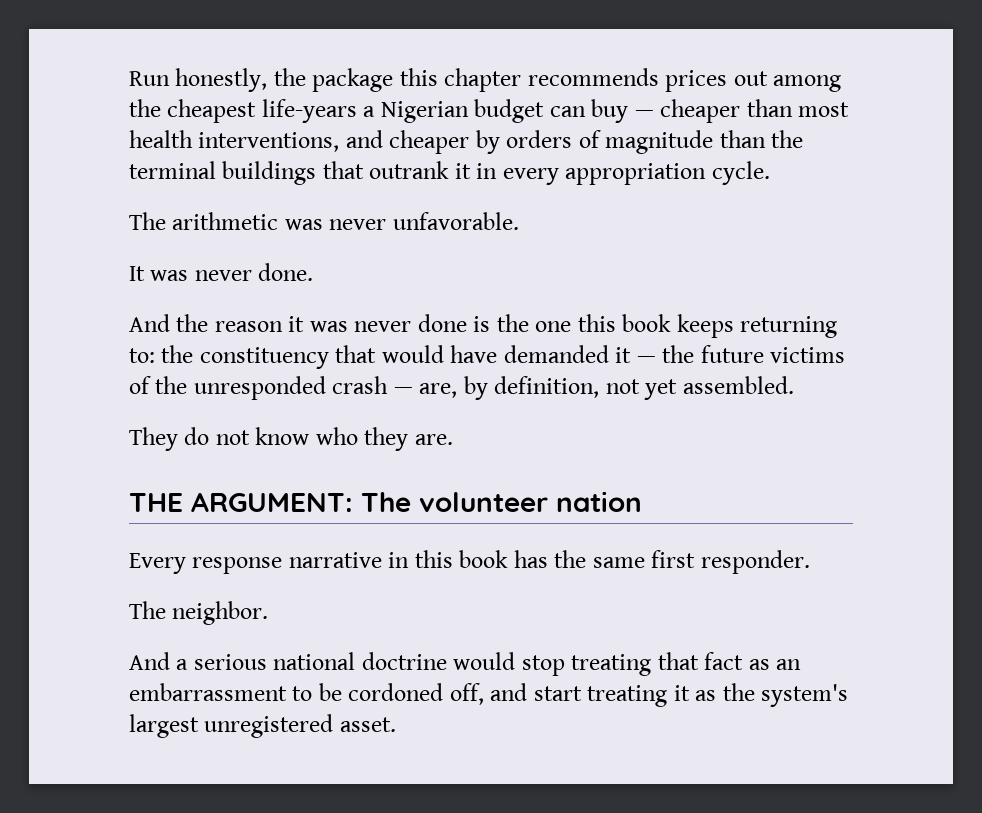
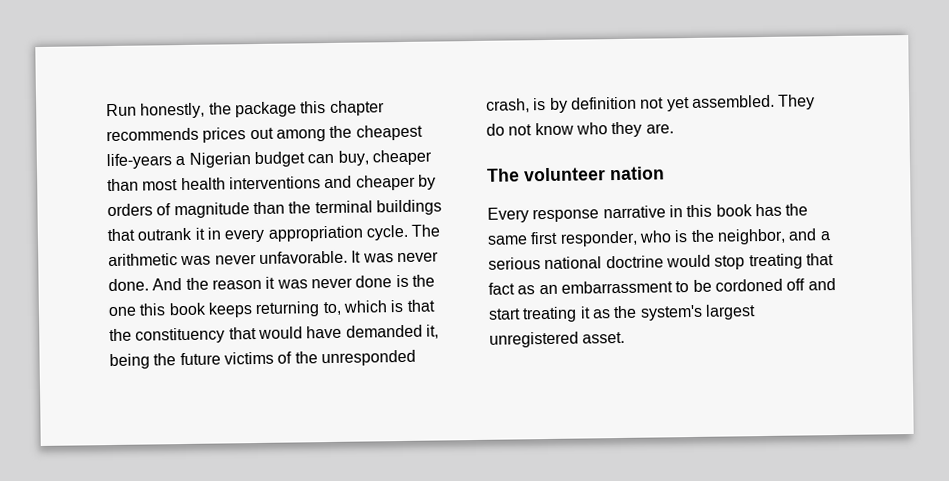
- Run honestly, the package this chapter recommends prices out among the cheapest life-years a Nigerian budget can buy — cheaper than most health interventions, and cheaper by orders of magnitude than the terminal buildings that outrank it in every appropriation cycle.
- The arithmetic was never unfavorable.
- It was never done.
- And the reason it was never done is the one this book keeps returning to: the constituency that would have demanded it — the future victims of the unresponded crash — are, by definition, not yet assembled.
- They do not know who they are.
+ Run honestly, the package this chapter recommends prices out among the cheapest life-years a Nigerian budget can buy, cheaper than most health interventions and cheaper by orders of magnitude than the terminal buildings that outrank it in every appropriation cycle. The arithmetic was never unfavorable. It was never done. And the reason it was never done is the one this book keeps returning to, which is that the constituency that would have demanded it, being the future victims of the unresponded crash, is by definition not yet assembled. They do not know who they are.
- THE ARGUMENT: The volunteer nation
+ The volunteer nation
- Every response narrative in this book has the same first responder.
- The neighbor.
- And a serious national doctrine would stop treating that fact as an embarrassment to be cordoned off, and start treating it as the system's largest unregistered asset.
+ Every response narrative in this book has the same first responder, who is the neighbor, and a serious national doctrine would stop treating that fact as an embarrassment to be cordoned off and start treating it as the system's largest unregistered asset.

